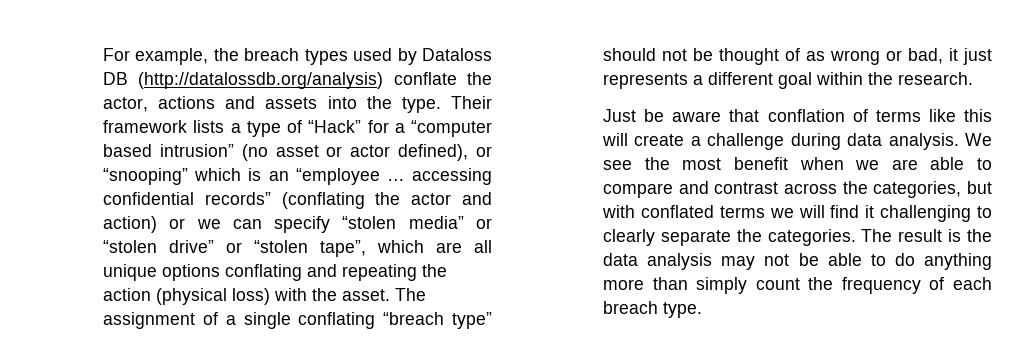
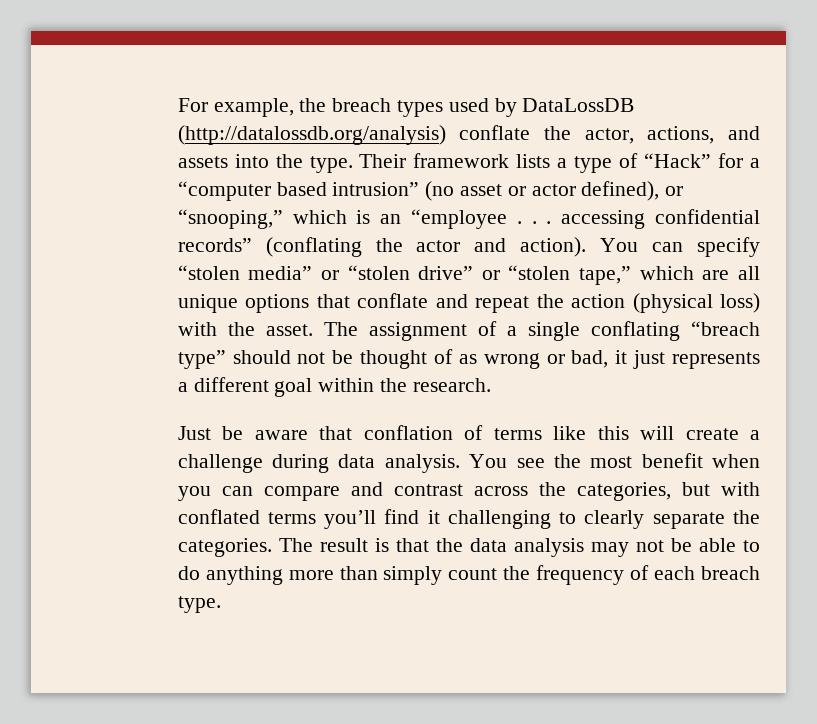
- For example, the breach types used by Dataloss DB (http://datalossdb.org/analysis) conflate the actor, actions and assets into the type.
+ For example, the breach types used by DataLossDB (http://datalossdb.org/analysis) conflate the actor, actions, and assets into the type.
- Their framework lists a type of “Hack” for a “computer based intrusion” (no asset or actor defined), or “snooping” which is an “employee … accessing confidential records” (conflating the actor and action) or we can specify “stolen media” or “stolen drive” or “stolen tape”, which are all unique options conflating and repeating the action (physical loss) with the asset.
+ Their framework lists a type of “Hack” for a “computer based intrusion” (no asset or actor defined), or “snooping,” which is an “employee . . . accessing confidential records” (conflating the actor and action). You can specify “stolen media” or “stolen drive” or “stolen tape,” which are all unique options that conflate and repeat the action (physical loss) with the asset.
- We see the most benefit when we are able to compare and contrast across the categories, but with conflated terms we will find it challenging to clearly separate the categories.
+ You see the most benefit when you can compare and contrast across the categories, but with conflated terms you’ll find it challenging to clearly separate the categories.
- The result is the data analysis may not be able to do anything more than simply count the frequency of each breach type.
+ The result is that the data analysis may not be able to do anything more than simply count the frequency of each breach type.

